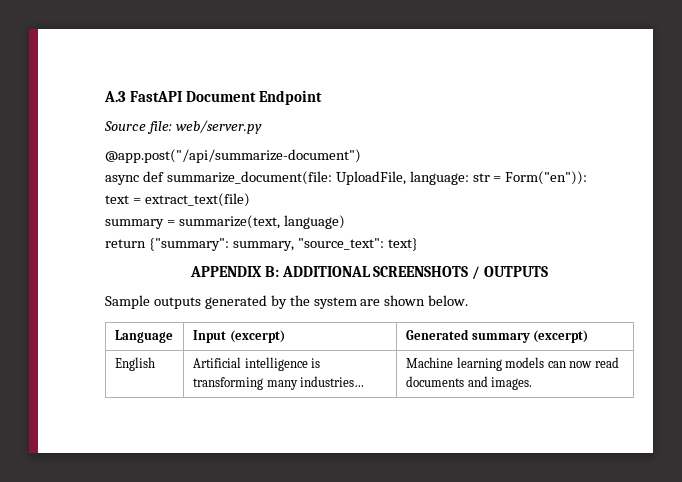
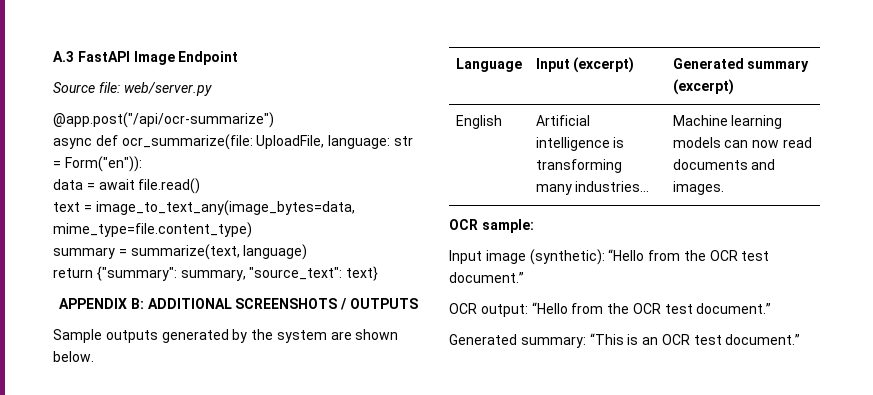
- A.3 FastAPI Document Endpoint
+ A.3 FastAPI Image Endpoint
- @app.post("/api/summarize-document")
+ @app.post("/api/ocr-summarize")
- async def summarize_document(file: UploadFile, language: str = Form("en")):
+ async def ocr_summarize(file: UploadFile, language: str = Form("en")):
+ data = await file.read()
- text = extract_text(file)
+ text = image_to_text_any(image_bytes=data, mime_type=file.content_type)
+ OCR sample:
+ Input image (synthetic): “Hello from the OCR test document.”
+ OCR output: “Hello from the OCR test document.”
+ Generated summary: “This is an OCR test document.”

